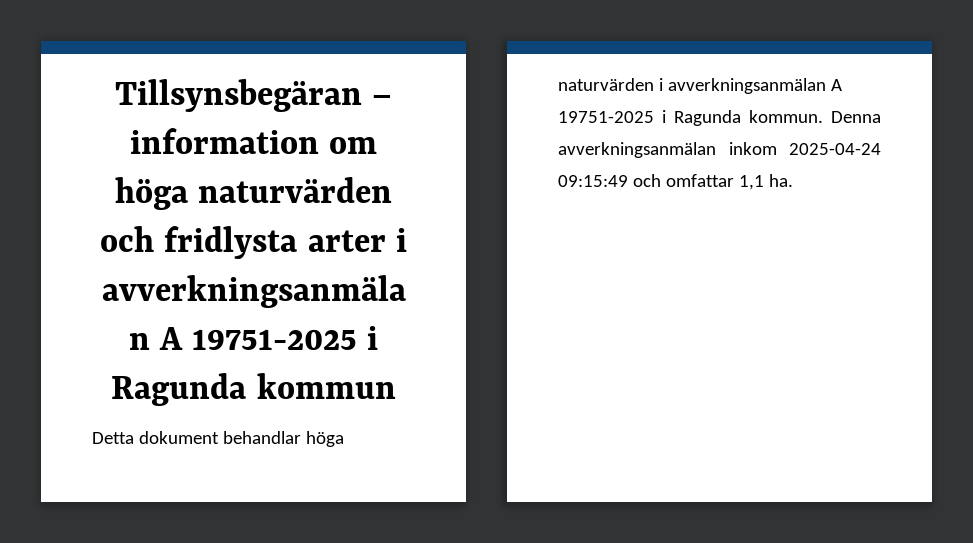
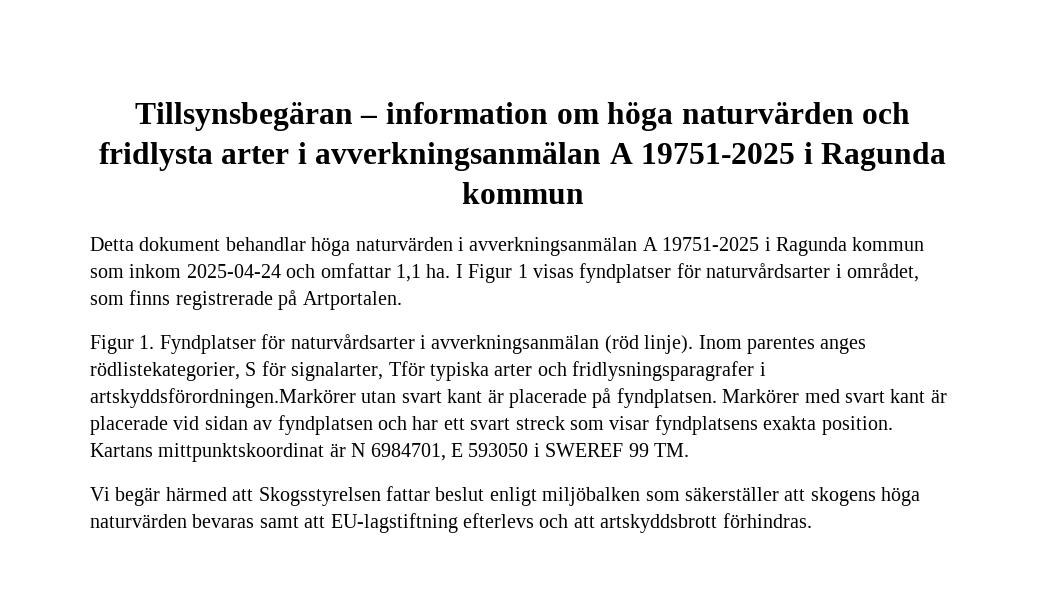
- Detta dokument behandlar höga naturvärden i avverkningsanmälan A 19751-2025 i Ragunda kommun. Denna avverkningsanmälan inkom 2025-04-24 09:15:49 och omfattar 1,1 ha.
+ Detta dokument behandlar höga naturvärden i avverkningsanmälan A 19751-2025 i Ragunda kommun som inkom 2025-04-24 och omfattar 1,1 ha.
+ I Figur 1 visas fyndplatser för naturvårdsarter i området, som finns registrerade på Artportalen.
+ Figur 1. Fyndplatser för naturvårdsarter i avverkningsanmälan (röd linje). Inom parentes anges rödlistekategorier, S för signalarter, Tför typiska arter och fridlysningsparagrafer i artskyddsförordningen.Markörer utan svart kant är placerade på fyndplatsen. Markörer med svart kant är placerade vid sidan av fyndplatsen och har ett svart streck som visar fyndplatsens exakta position. Kartans mittpunktskoordinat är N 6984701, E 593050 i SWEREF 99 TM.
+ Vi begär härmed att Skogsstyrelsen fattar beslut enligt miljöbalken som säkerställer att skogens höga naturvärden bevaras samt att EU-lagstiftning efterlevs och att artskyddsbrott förhindras.

